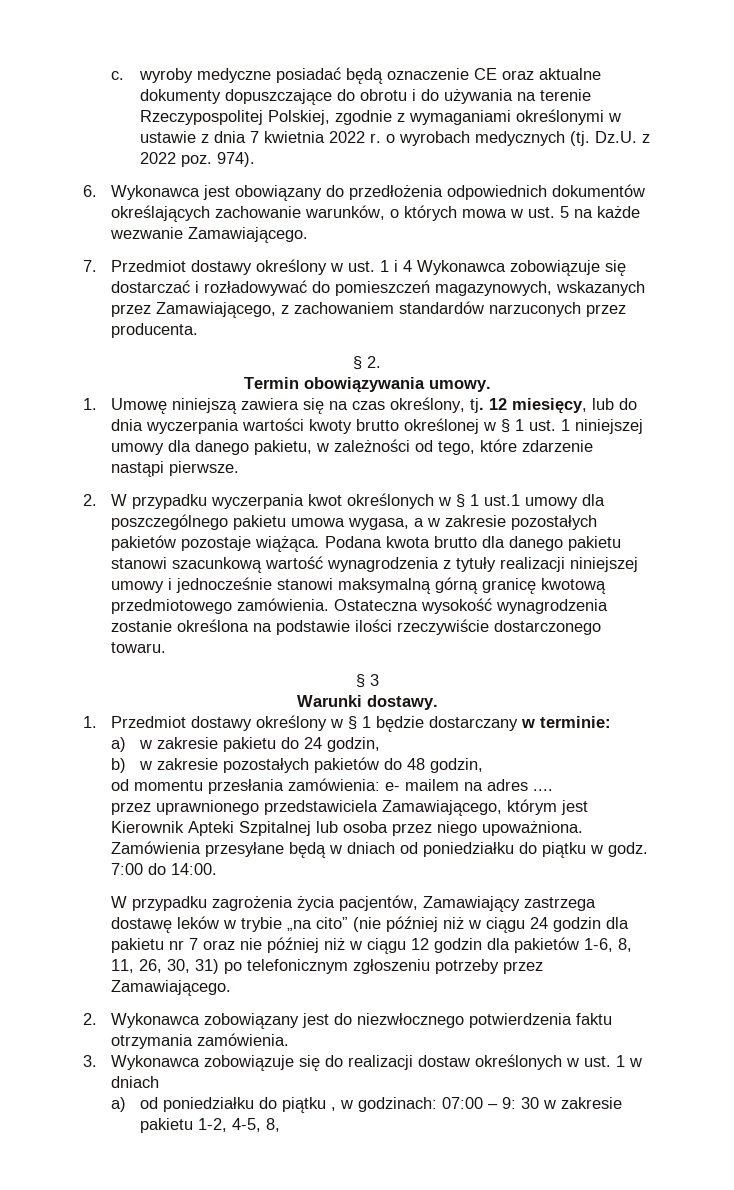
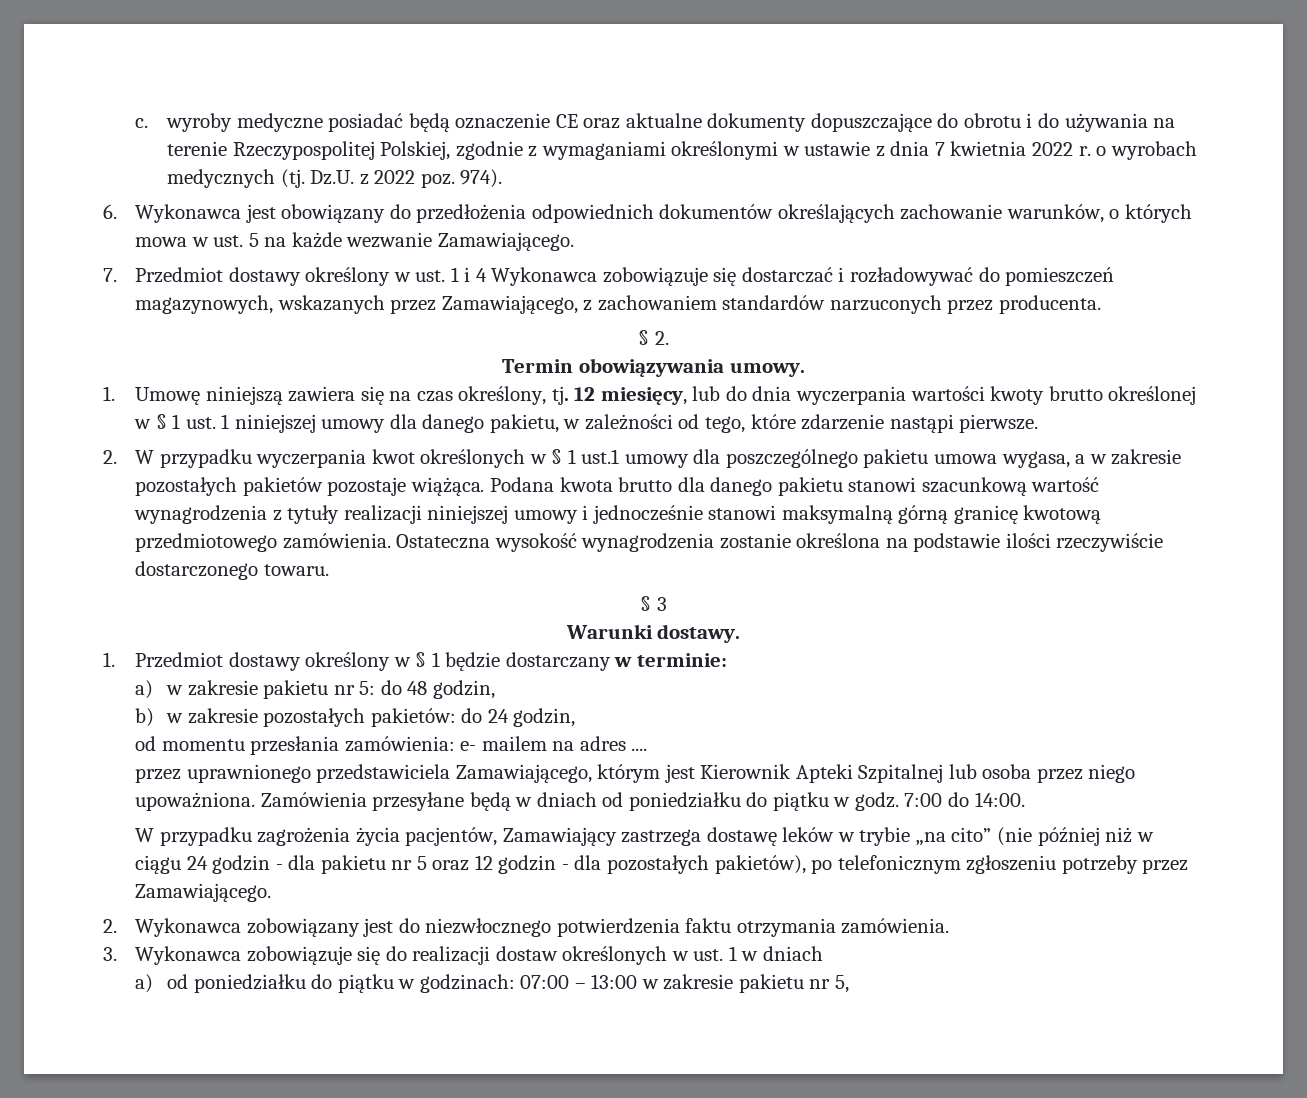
- a) w zakresie pakietu do 24 godzin,
+ a) w zakresie pakietu nr 5: do 48 godzin,
- b) w zakresie pozostałych pakietów do 48 godzin,
+ b) w zakresie pozostałych pakietów: do 24 godzin,
- W przypadku zagrożenia życia pacjentów, Zamawiający zastrzega dostawę leków w trybie „na cito” (nie później niż w ciągu 24 godzin dla pakietu nr 7 oraz nie później niż w ciągu 12 godzin dla pakietów 1-6, 8, 11, 26, 30, 31) po telefonicznym zgłoszeniu potrzeby przez Zamawiającego.
+ W przypadku zagrożenia życia pacjentów, Zamawiający zastrzega dostawę leków w trybie „na cito” (nie później niż w ciągu 24 godzin - dla pakietu nr 5 oraz 12 godzin - dla pozostałych pakietów), po telefonicznym zgłoszeniu potrzeby przez Zamawiającego.
- a) od poniedziałku do piątku , w godzinach: 07:00 – 9: 30 w zakresie pakietu 1-2, 4-5, 8,
+ a) od poniedziałku do piątku w godzinach: 07:00 – 13:00 w zakresie pakietu nr 5,

